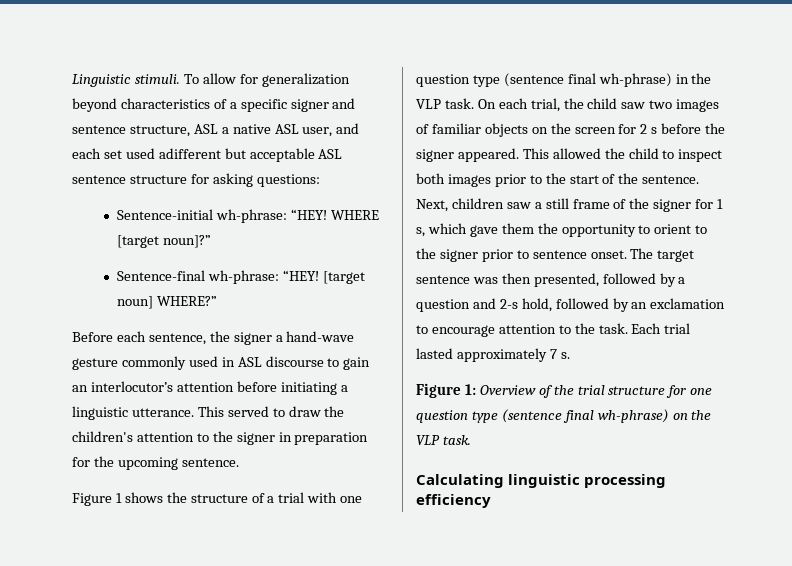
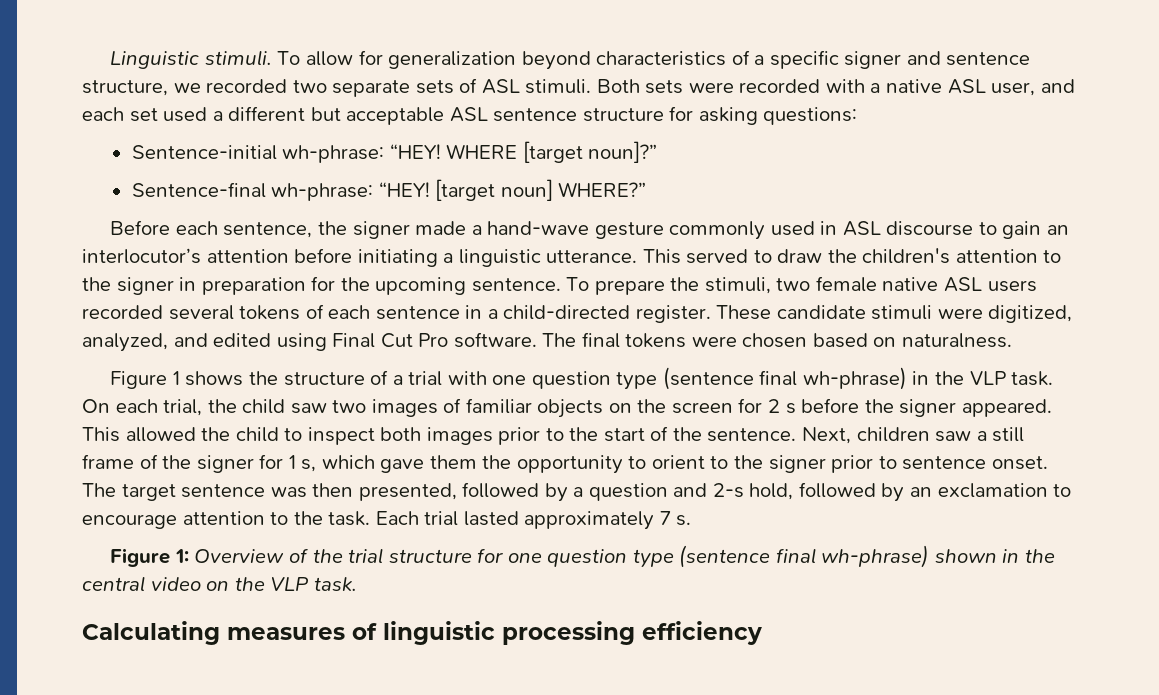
- To allow for generalization beyond characteristics of a specific signer and sentence structure, ASL a native ASL user, and each set used adifferent but acceptable ASL sentence structure for asking questions:
+ To allow for generalization beyond characteristics of a specific signer and sentence structure, we recorded two separate sets of ASL stimuli. Both sets were recorded with a native ASL user, and each set used a different but acceptable ASL sentence structure for asking questions:
- Before each sentence, the signer a hand-wave gesture commonly used in ASL discourse to gain an interlocutor’s attention before initiating a linguistic utterance.
+ Before each sentence, the signer made a hand-wave gesture commonly used in ASL discourse to gain an interlocutor’s attention before initiating a linguistic utterance.
+ To prepare the stimuli, two female native ASL users recorded several tokens of each sentence in a child-directed register. These candidate stimuli were digitized, analyzed, and edited using Final Cut Pro software. The final tokens were chosen based on naturalness.
- Figure 1: Overview of the trial structure for one question type (sentence final wh-phrase) on the VLP task.
+ Figure 1: Overview of the trial structure for one question type (sentence final wh-phrase) shown in the central video on the VLP task.
- Calculating linguistic processing efficiency
+ Calculating measures of linguistic processing efficiency

